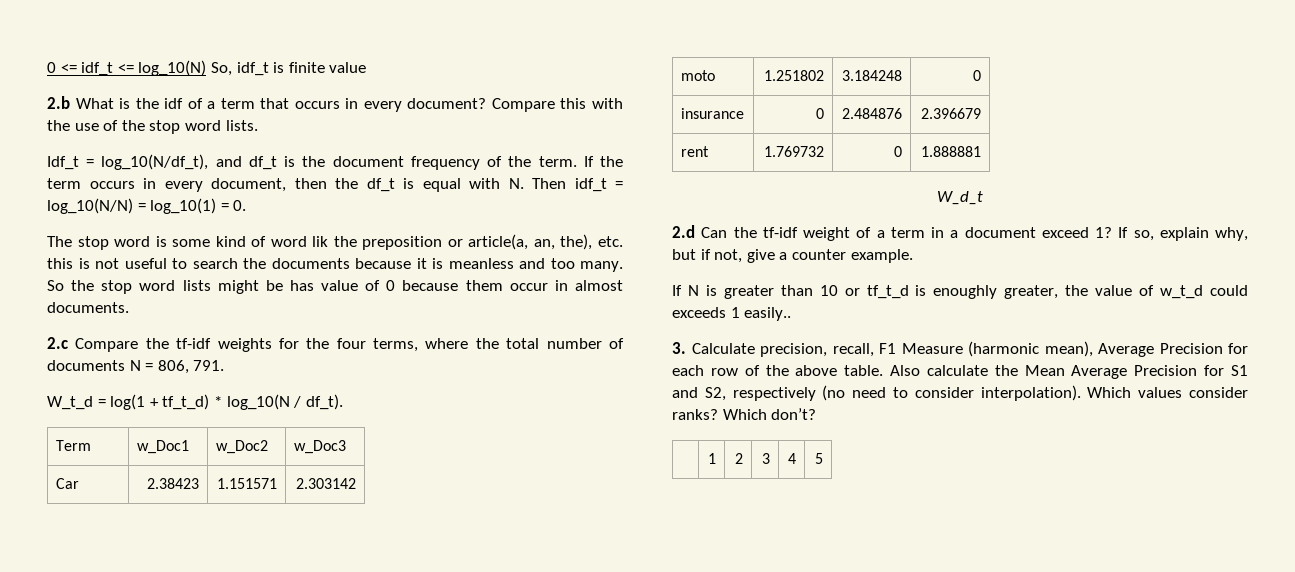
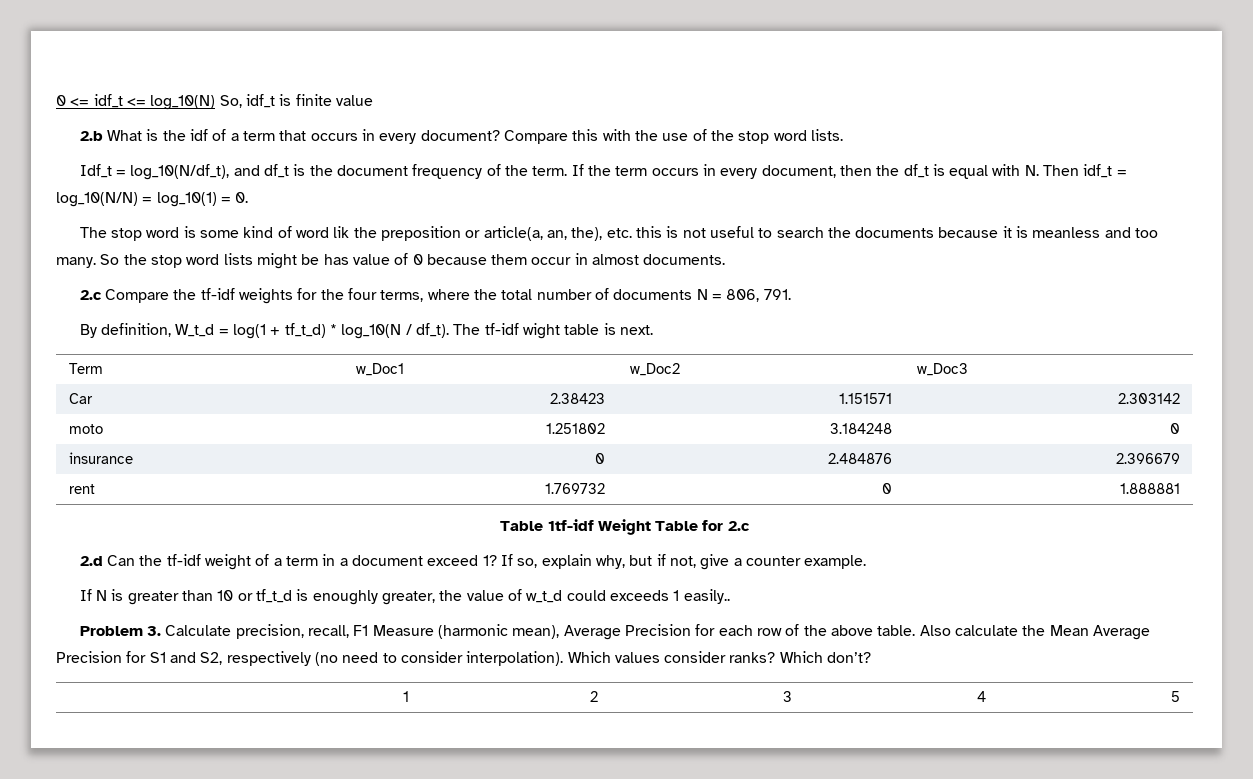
- W_t_d = log(1 + tf_t_d) * log_10(N / df_t).
+ By definition, W_t_d = log(1 + tf_t_d) * log_10(N / df_t). The tf-idf wight table is next.
- W_d_t
+ Table 1tf-idf Weight Table for 2.c
- 3. Calculate precision, recall, F1 Measure (harmonic mean), Average Precision for each row of the above table.
+ Problem 3. Calculate precision, recall, F1 Measure (harmonic mean), Average Precision for each row of the above table.

